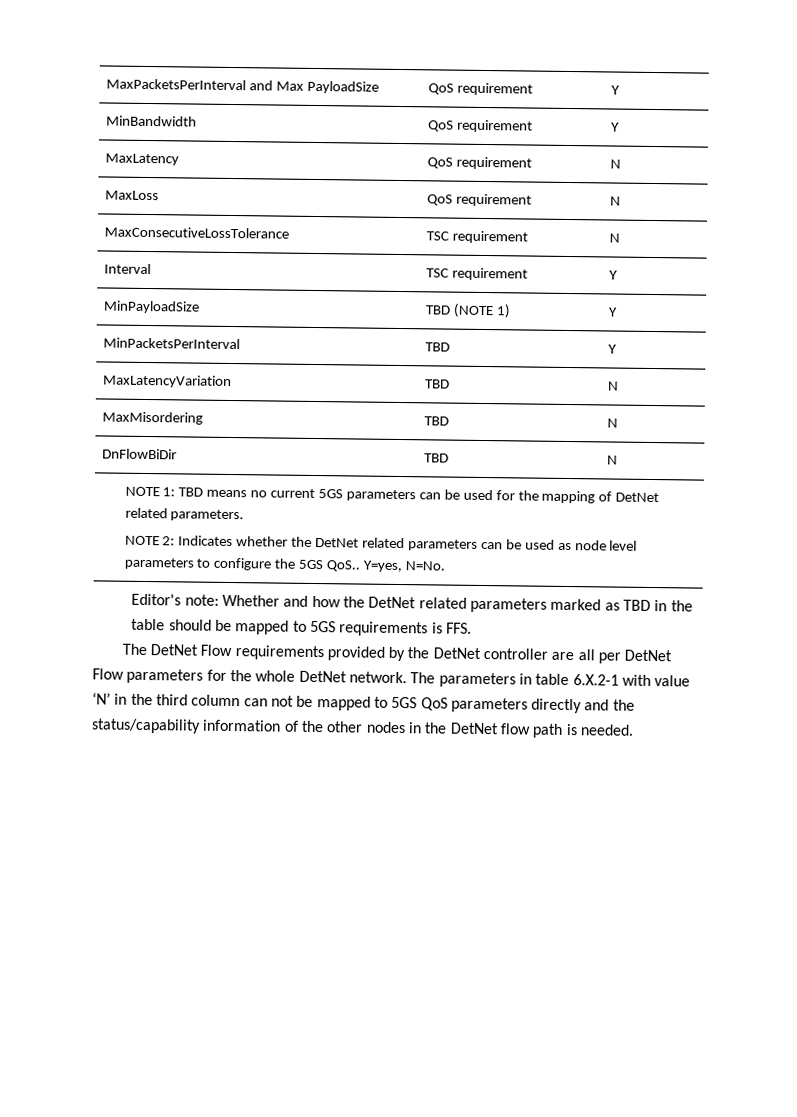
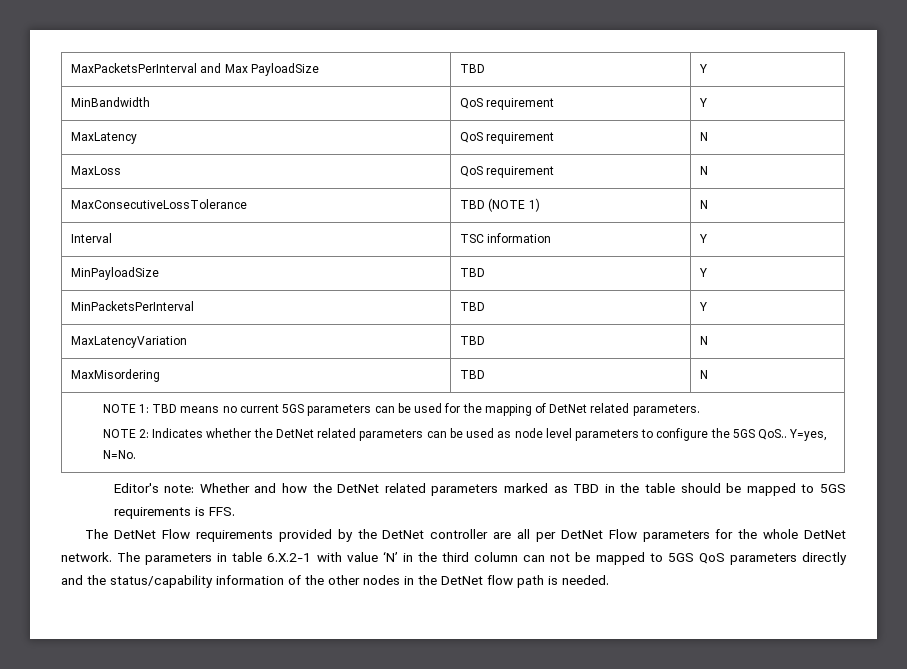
- MaxPacketsPerInterval and Max PayloadSize | QoS requirement | Y
+ MaxPacketsPerInterval and Max PayloadSize | TBD | Y
- MaxConsecutiveLossTolerance | TSC requirement | N
+ MaxConsecutiveLossTolerance | TBD (NOTE 1) | N
- Interval | TSC requirement | Y
+ Interval | TSC information | Y
- MinPayloadSize | TBD (NOTE 1) | Y
+ MinPayloadSize | TBD | Y
- DnFlowBiDir | TBD | N

